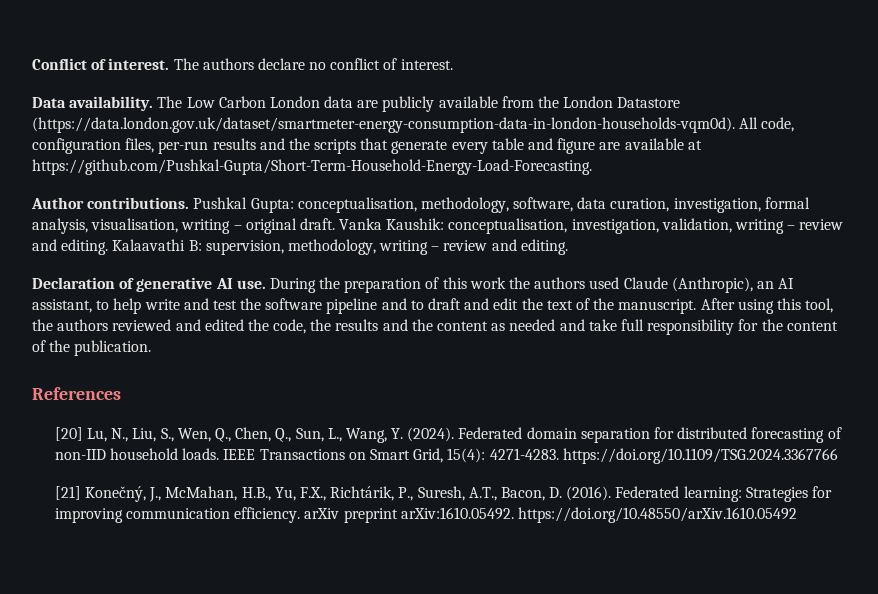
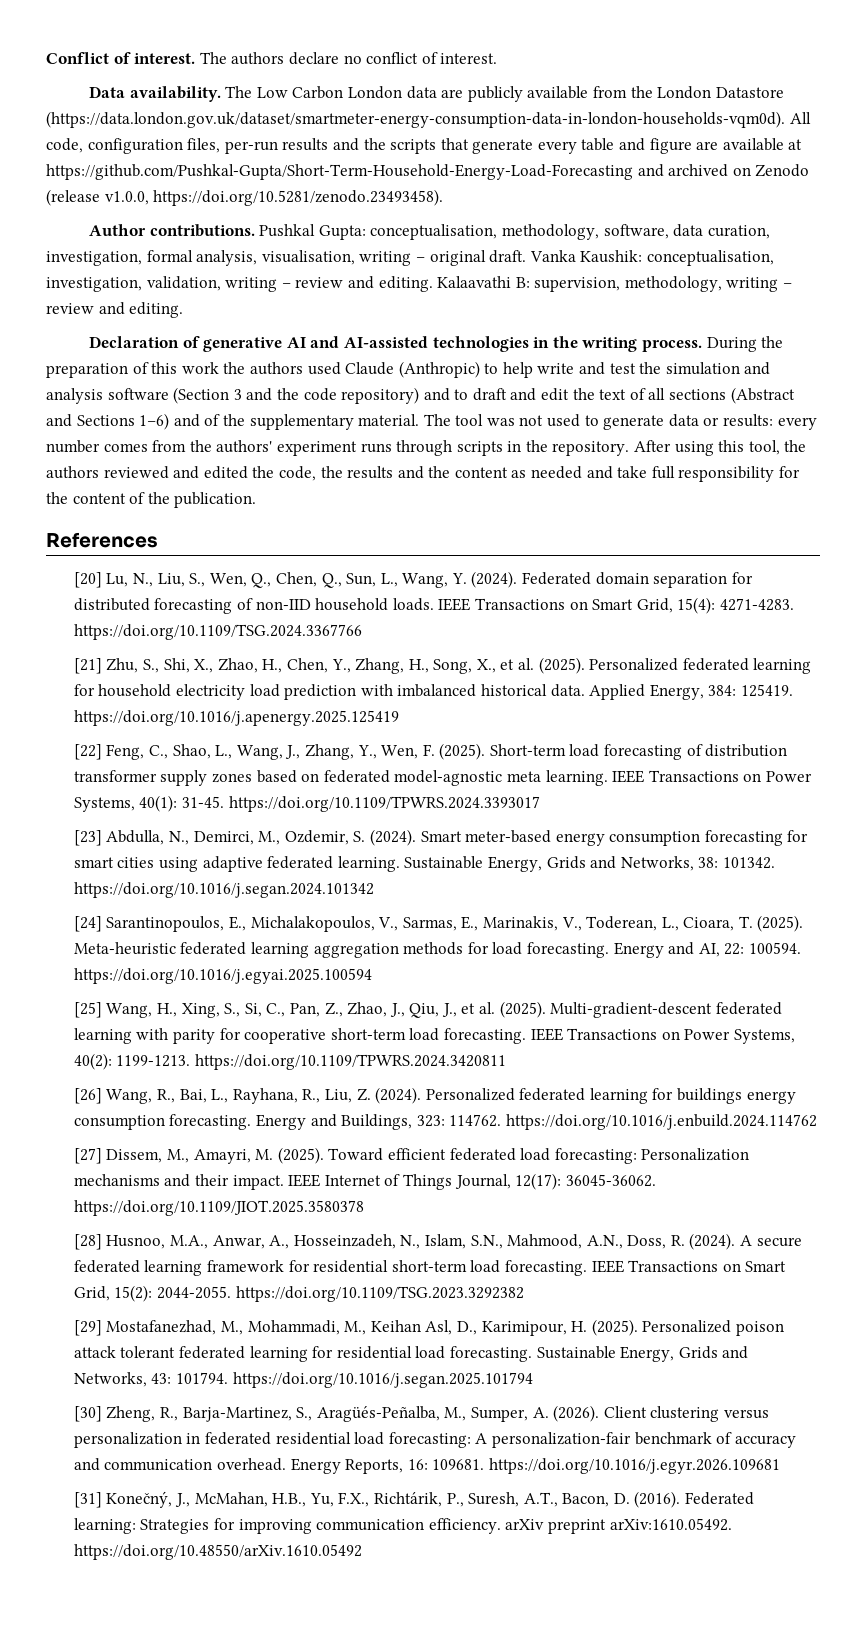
- The Low Carbon London data are publicly available from the London Datastore (https://data.london.gov.uk/dataset/smartmeter-energy-consumption-data-in-london-households-vqm0d). All code, configuration files, per-run results and the scripts that generate every table and figure are available at https://github.com/Pushkal-Gupta/Short-Term-Household-Energy-Load-Forecasting.
+ The Low Carbon London data are publicly available from the London Datastore (https://data.london.gov.uk/dataset/smartmeter-energy-consumption-data-in-london-households-vqm0d). All code, configuration files, per-run results and the scripts that generate every table and figure are available at https://github.com/Pushkal-Gupta/Short-Term-Household-Energy-Load-Forecasting and archived on Zenodo (release v1.0.0, https://doi.org/10.5281/zenodo.23493458).
- Declaration of generative AI use.
+ Declaration of generative AI and AI-assisted technologies in the writing process.
- During the preparation of this work the authors used Claude (Anthropic), an AI assistant, to help write and test the software pipeline and to draft and edit the text of the manuscript.
+ During the preparation of this work the authors used Claude (Anthropic) to help write and test the simulation and analysis software (Section 3 and the code repository) and to draft and edit the text of all sections (Abstract and Sections 1–6) and of the supplementary material. The tool was not used to generate data or results: every number comes from the authors' experiment runs through scripts in the repository.
- [21] Konečný, J., McMahan, H.B., Yu, F.X., Richtárik, P., Suresh, A.T., Bacon, D. (2016).
+ [21] Zhu, S., Shi, X., Zhao, H., Chen, Y., Zhang, H., Song, X., et al. (2025). Personalized federated learning for household electricity load prediction with imbalanced historical data. Applied Energy, 384: 125419. https://doi.org/10.1016/j.apenergy.2025.125419
+ [22] Feng, C., Shao, L., Wang, J., Zhang, Y., Wen, F. (2025). Short-term load forecasting of distribution transformer supply zones based on federated model-agnostic meta learning. IEEE Transactions on Power Systems, 40(1): 31-45. https://doi.org/10.1109/TPWRS.2024.3393017
+ [23] Abdulla, N., Demirci, M., Ozdemir, S. (2024). Smart meter-based energy consumption forecasting for smart cities using adaptive federated learning. Sustainable Energy, Grids and Networks, 38: 101342. https://doi.org/10.1016/j.segan.2024.101342
+ [24] Sarantinopoulos, E., Michalakopoulos, V., Sarmas, E., Marinakis, V., Toderean, L., Cioara, T. (2025). Meta-heuristic federated learning aggregation methods for load forecasting. Energy and AI, 22: 100594. https://doi.org/10.1016/j.egyai.2025.100594
+ [25] Wang, H., Xing, S., Si, C., Pan, Z., Zhao, J., Qiu, J., et al. (2025). Multi-gradient-descent federated learning with parity for cooperative short-term load forecasting. IEEE Transactions on Power Systems, 40(2): 1199-1213. https://doi.org/10.1109/TPWRS.2024.3420811
+ [26] Wang, R., Bai, L., Rayhana, R., Liu, Z. (2024). Personalized federated learning for buildings energy consumption forecasting. Energy and Buildings, 323: 114762. https://doi.org/10.1016/j.enbuild.2024.114762
+ [27] Dissem, M., Amayri, M. (2025). Toward efficient federated load forecasting: Personalization mechanisms and their impact. IEEE Internet of Things Journal, 12(17): 36045-36062. https://doi.org/10.1109/JIOT.2025.3580378
+ [28] Husnoo, M.A., Anwar, A., Hosseinzadeh, N., Islam, S.N., Mahmood, A.N., Doss, R. (2024). A secure federated learning framework for residential short-term load forecasting. IEEE Transactions on Smart Grid, 15(2): 2044-2055. https://doi.org/10.1109/TSG.2023.3292382
+ [29] Mostafanezhad, M., Mohammadi, M., Keihan Asl, D., Karimipour, H. (2025). Personalized poison attack tolerant federated learning for residential load forecasting. Sustainable Energy, Grids and Networks, 43: 101794. https://doi.org/10.1016/j.segan.2025.101794
+ [30] Zheng, R., Barja-Martinez, S., Aragüés-Peñalba, M., Sumper, A. (2026). Client clustering versus personalization in federated residential load forecasting: A personalization-fair benchmark of accuracy and communication overhead. Energy Reports, 16: 109681. https://doi.org/10.1016/j.egyr.2026.109681
+ [31] Konečný, J., McMahan, H.B., Yu, F.X., Richtárik, P., Suresh, A.T., Bacon, D. (2016).

